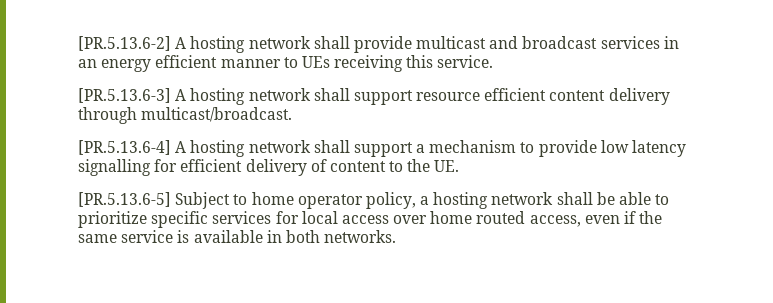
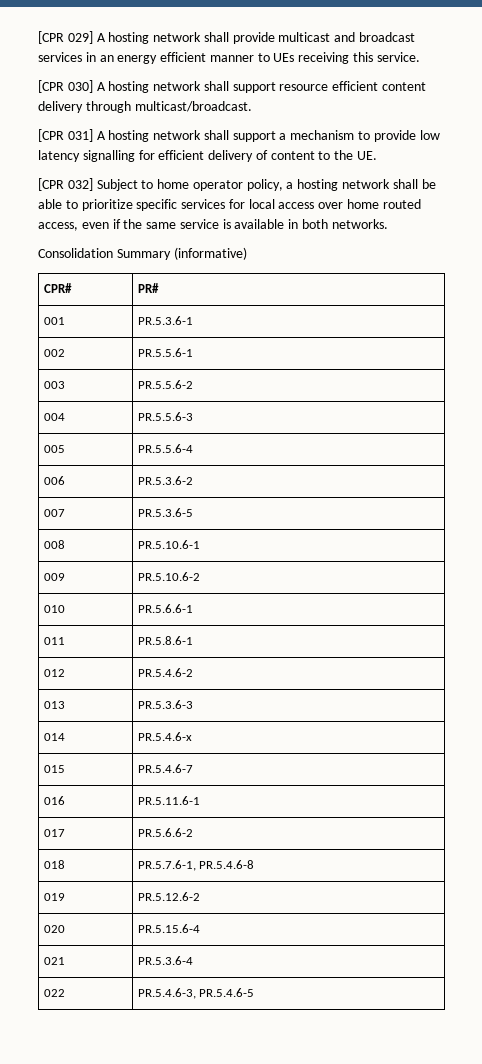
- [PR.5.13.6-2] A hosting network shall provide multicast and broadcast services in an energy efficient manner to UEs receiving this service.
+ [CPR 029] A hosting network shall provide multicast and broadcast services in an energy efficient manner to UEs receiving this service.
- [PR.5.13.6-3] A hosting network shall support resource efficient content delivery through multicast/broadcast.
+ [CPR 030] A hosting network shall support resource efficient content delivery through multicast/broadcast.
- [PR.5.13.6-4] A hosting network shall support a mechanism to provide low latency signalling for efficient delivery of content to the UE.
+ [CPR 031] A hosting network shall support a mechanism to provide low latency signalling for efficient delivery of content to the UE.
- [PR.5.13.6-5] Subject to home operator policy, a hosting network shall be able to prioritize specific services for local access over home routed access, even if the same service is available in both networks.
+ [CPR 032] Subject to home operator policy, a hosting network shall be able to prioritize specific services for local access over home routed access, even if the same service is available in both networks.
+ Consolidation Summary (informative)
+ CPR# | PR#
+ 001 | PR.5.3.6-1
+ 002 | PR.5.5.6-1
+ 003 | PR.5.5.6-2
+ 004 | PR.5.5.6-3
+ 005 | PR.5.5.6-4
+ 006 | PR.5.3.6-2
+ 007 | PR.5.3.6-5
+ 008 | PR.5.10.6-1
+ 009 | PR.5.10.6-2
+ 010 | PR.5.6.6-1
+ 011 | PR.5.8.6-1
+ 012 | PR.5.4.6-2
+ 013 | PR.5.3.6-3
+ 014 | PR.5.4.6-x
+ 015 | PR.5.4.6-7
+ 016 | PR.5.11.6-1
+ 017 | PR.5.6.6-2
+ 018 | PR.5.7.6-1, PR.5.4.6-8
+ 019 | PR.5.12.6-2
+ 020 | PR.5.15.6-4
+ 021 | PR.5.3.6-4
+ 022 | PR.5.4.6-3, PR.5.4.6-5

